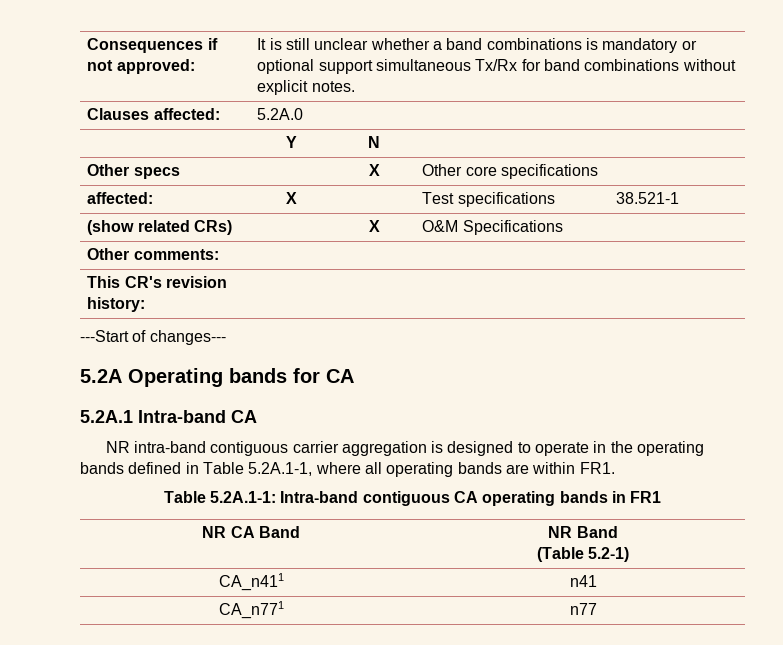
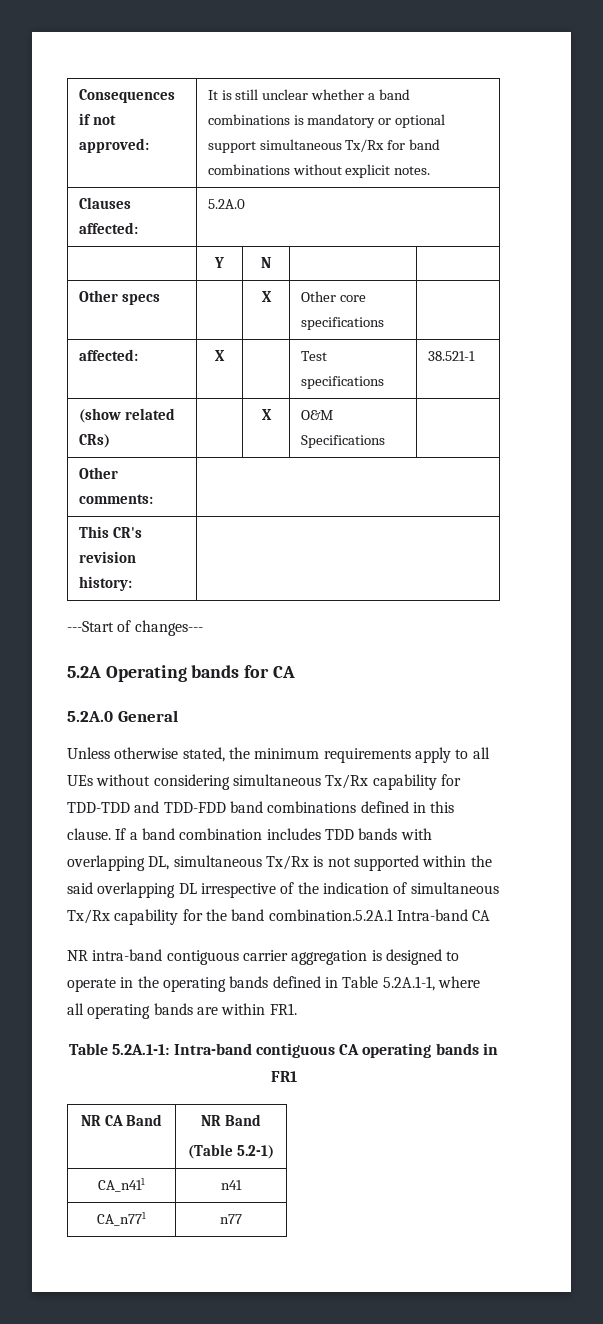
- 5.2A.1 Intra-band CA
+ 5.2A.0 General
+ Unless otherwise stated, the minimum requirements apply to all UEs without considering simultaneous Tx/Rx capability for TDD-TDD and TDD-FDD band combinations defined in this clause. If a band combination includes TDD bands with overlapping DL, simultaneous Tx/Rx is not supported within the said overlapping DL irrespective of the indication of simultaneous Tx/Rx capability for the band combination.5.2A.1 Intra-band CA

